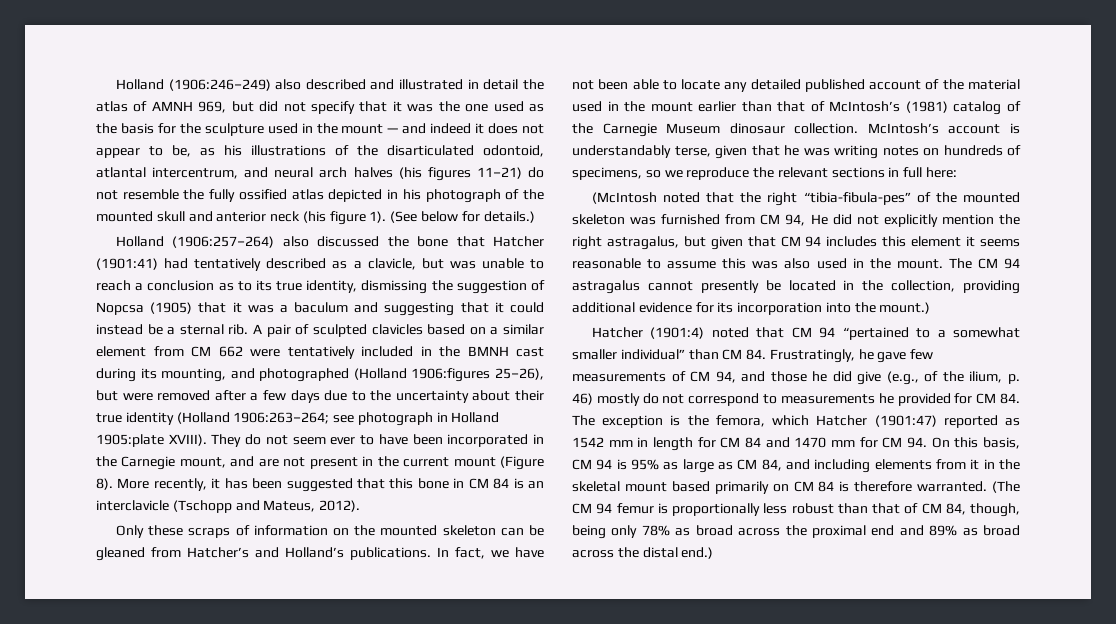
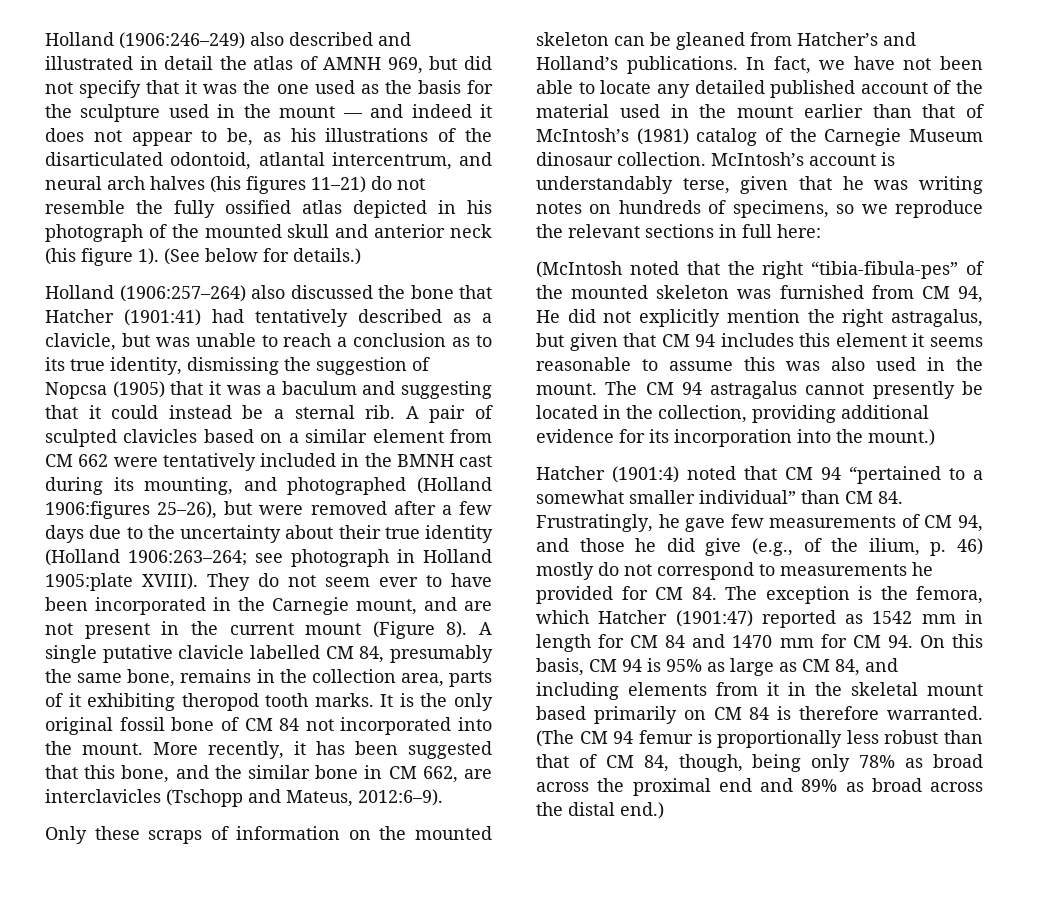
+ A single putative clavicle labelled CM 84, presumably the same bone, remains in the collection area, parts of it exhibiting theropod tooth marks. It is the only original fossil bone of CM 84 not incorporated into the mount.
- More recently, it has been suggested that this bone in CM 84 is an interclavicle (Tschopp and Mateus, 2012).
+ More recently, it has been suggested that this bone, and the similar bone in CM 662, are interclavicles (Tschopp and Mateus, 2012:6–9).

